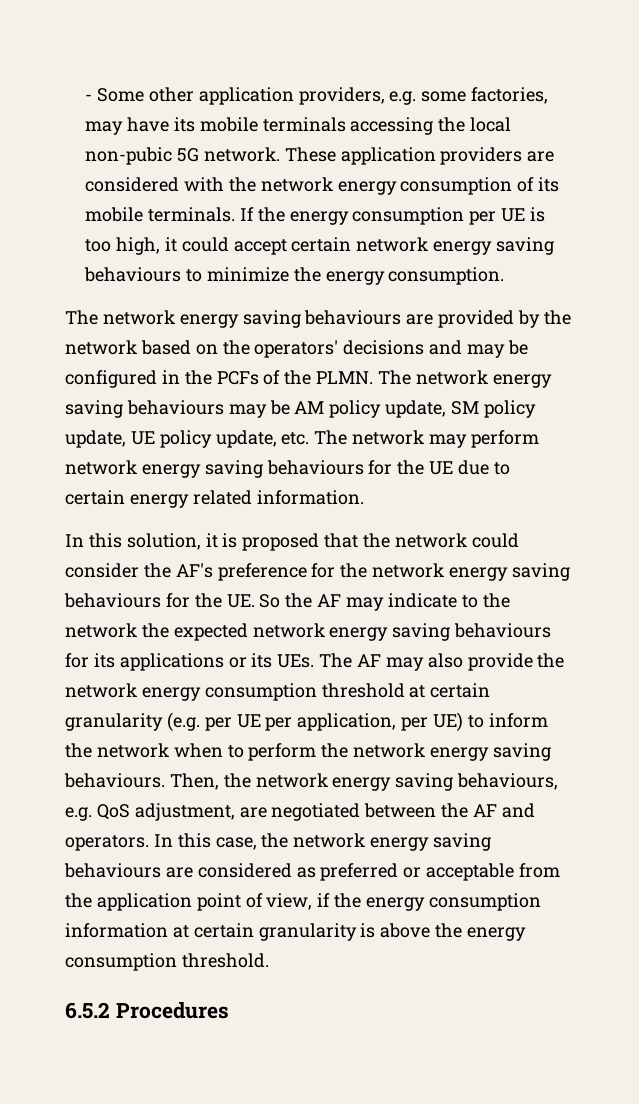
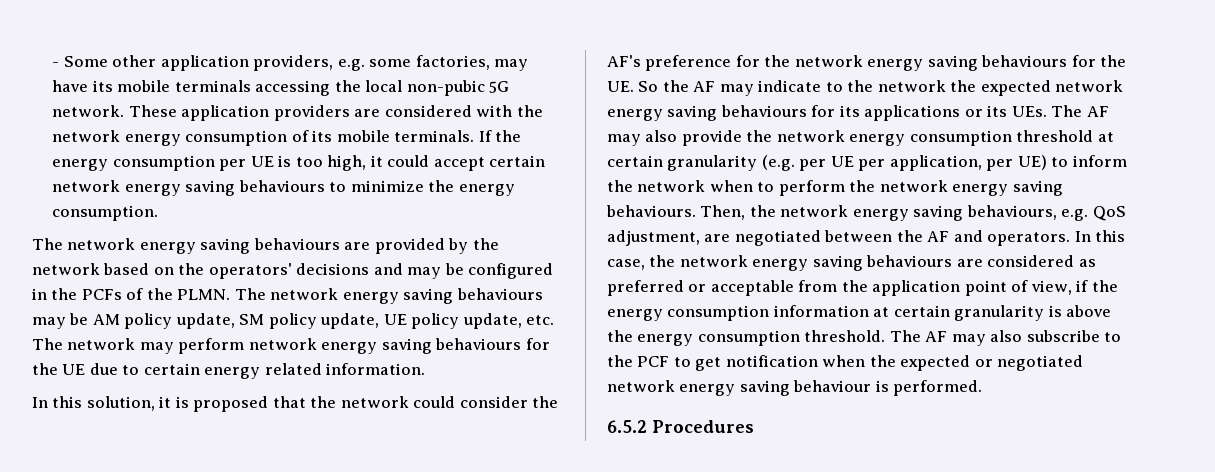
+ The AF may also subscribe to the PCF to get notification when the expected or negotiated network energy saving behaviour is performed.

